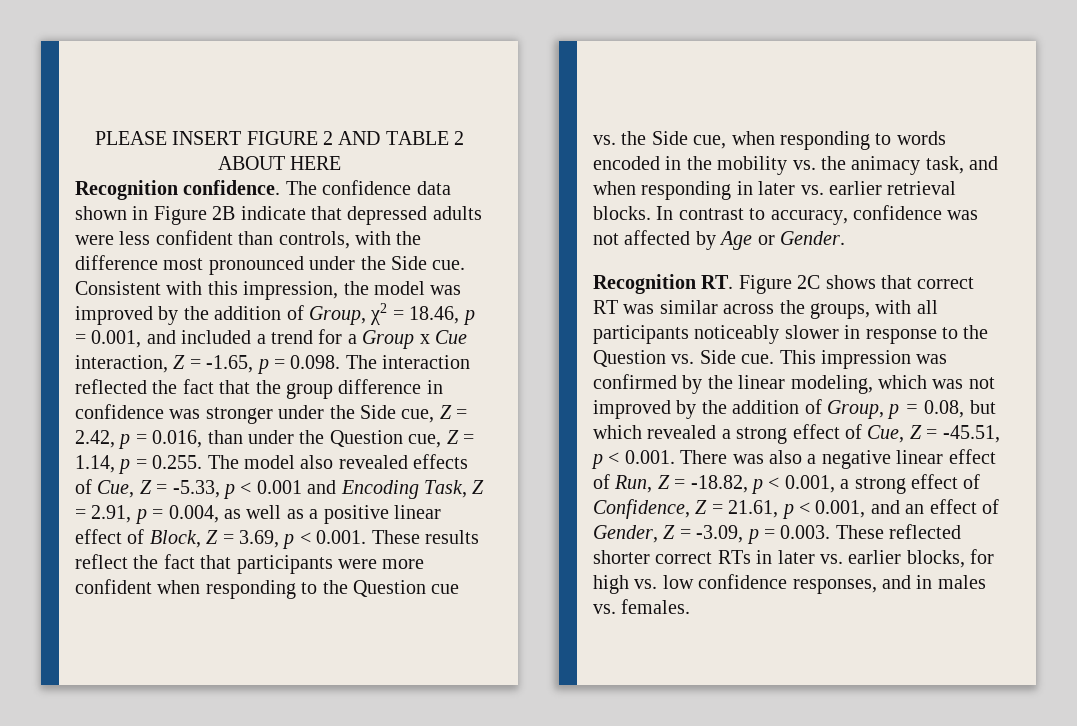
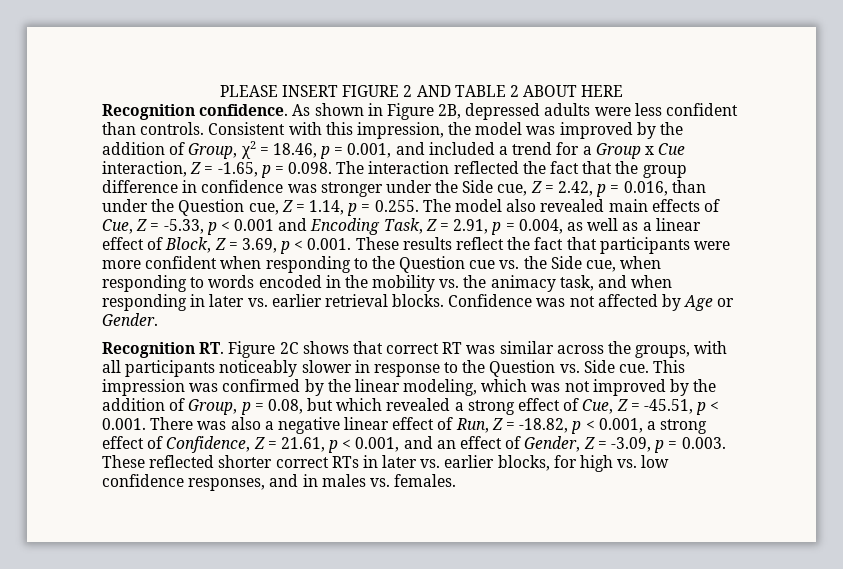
- The confidence data shown in Figure 2B indicate that depressed adults were less confident than controls, with the difference most pronounced under the Side cue.
+ As shown in Figure 2B, depressed adults were less confident than controls.
- Consistent with this impression, the model was improved by the addition of Group, χ2 = 18.46, p = 0.001, and included a trend for a Group x Cue interaction, Z = -1.65, p = 0.098. The interaction reflected the fact that the group difference in confidence was stronger under the Side cue, Z = 2.42, p = 0.016, than under the Question cue, Z = 1.14, p = 0.255. The model also revealed effects of Cue, Z = -5.33, p < 0.001 and Encoding Task, Z = 2.91, p = 0.004, as well as a positive linear effect of Block, Z = 3.69, p < 0.001. These results reflect the fact that participants were more confident when responding to the Question cue vs. the Side cue, when responding to words encoded in the mobility vs. the animacy task, and when responding in later vs. earlier retrieval blocks.
+ Consistent with this impression, the model was improved by the addition of Group, χ2 = 18.46, p = 0.001, and included a trend for a Group x Cue interaction, Z = -1.65, p = 0.098. The interaction reflected the fact that the group difference in confidence was stronger under the Side cue, Z = 2.42, p = 0.016, than under the Question cue, Z = 1.14, p = 0.255. The model also revealed main effects of Cue, Z = -5.33, p < 0.001 and Encoding Task, Z = 2.91, p = 0.004, as well as a linear effect of Block, Z = 3.69, p < 0.001. These results reflect the fact that participants were more confident when responding to the Question cue vs. the Side cue, when responding to words encoded in the mobility vs. the animacy task, and when responding in later vs. earlier retrieval blocks.
- In contrast to accuracy, confidence was not affected by Age or Gender.
+ Confidence was not affected by Age or Gender.

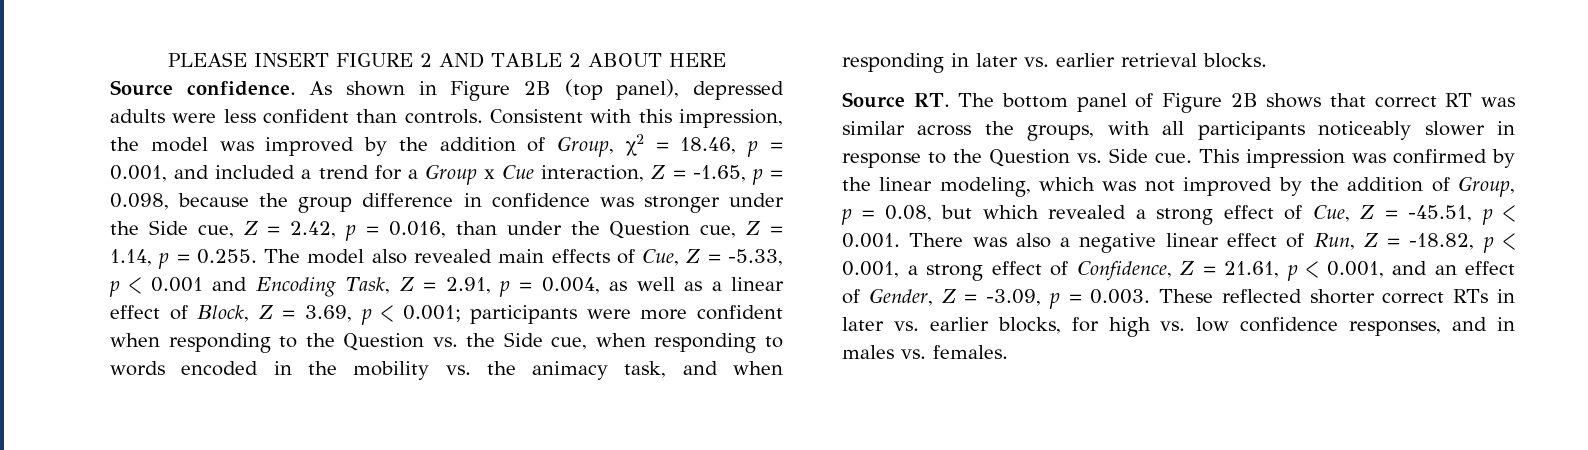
- Recognition confidence.
+ Source confidence.
- As shown in Figure 2B, depressed adults were less confident than controls.
+ As shown in Figure 2B (top panel), depressed adults were less confident than controls.
- Consistent with this impression, the model was improved by the addition of Group, χ2 = 18.46, p = 0.001, and included a trend for a Group x Cue interaction, Z = -1.65, p = 0.098. The interaction reflected the fact that the group difference in confidence was stronger under the Side cue, Z = 2.42, p = 0.016, than under the Question cue, Z = 1.14, p = 0.255. The model also revealed main effects of Cue, Z = -5.33, p < 0.001 and Encoding Task, Z = 2.91, p = 0.004, as well as a linear effect of Block, Z = 3.69, p < 0.001. These results reflect the fact that participants were more confident when responding to the Question cue vs. the Side cue, when responding to words encoded in the mobility vs. the animacy task, and when responding in later vs. earlier retrieval blocks. Confidence was not affected by Age or Gender.
- Recognition RT. Figure 2C shows that correct RT was similar across the groups, with all participants noticeably slower in response to the Question vs. Side cue.
+ Consistent with this impression, the model was improved by the addition of Group, χ2 = 18.46, p = 0.001, and included a trend for a Group x Cue interaction, Z = -1.65, p = 0.098, because the group difference in confidence was stronger under the Side cue, Z = 2.42, p = 0.016, than under the Question cue, Z = 1.14, p = 0.255. The model also revealed main effects of Cue, Z = -5.33, p < 0.001 and Encoding Task, Z = 2.91, p = 0.004, as well as a linear effect of Block, Z = 3.69, p < 0.001; participants were more confident when responding to the Question vs. the Side cue, when responding to words encoded in the mobility vs. the animacy task, and when responding in later vs. earlier retrieval blocks.
+ Source RT. The bottom panel of Figure 2B shows that correct RT was similar across the groups, with all participants noticeably slower in response to the Question vs. Side cue.

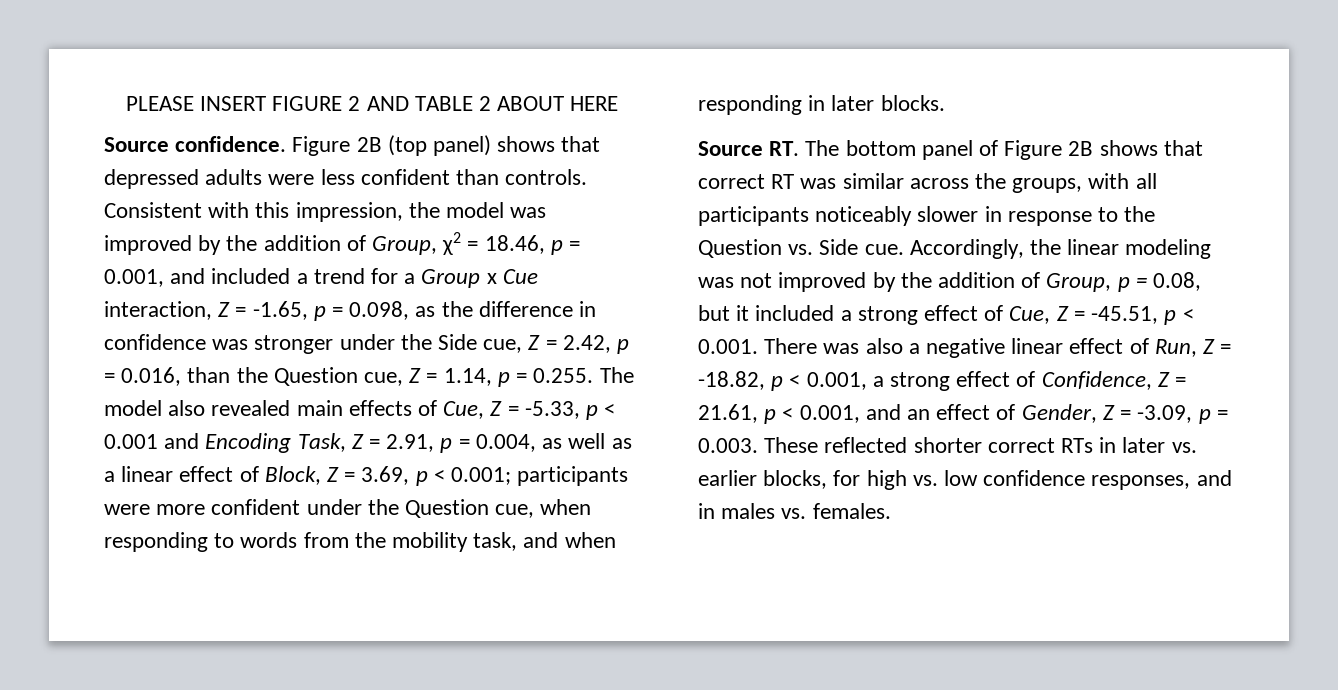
- As shown in Figure 2B (top panel), depressed adults were less confident than controls.
+ Figure 2B (top panel) shows that depressed adults were less confident than controls.
- Consistent with this impression, the model was improved by the addition of Group, χ2 = 18.46, p = 0.001, and included a trend for a Group x Cue interaction, Z = -1.65, p = 0.098, because the group difference in confidence was stronger under the Side cue, Z = 2.42, p = 0.016, than under the Question cue, Z = 1.14, p = 0.255. The model also revealed main effects of Cue, Z = -5.33, p < 0.001 and Encoding Task, Z = 2.91, p = 0.004, as well as a linear effect of Block, Z = 3.69, p < 0.001;
+ Consistent with this impression, the model was improved by the addition of Group, χ2 = 18.46, p = 0.001, and included a trend for a Group x Cue interaction, Z = -1.65, p = 0.098, as the difference in confidence was stronger under the Side cue, Z = 2.42, p = 0.016, than the Question cue, Z = 1.14, p = 0.255. The model also revealed main effects of Cue, Z = -5.33, p < 0.001 and Encoding Task, Z = 2.91, p = 0.004, as well as a linear effect of Block, Z = 3.69, p < 0.001;
- participants were more confident when responding to the Question vs. the Side cue, when responding to words encoded in the mobility vs. the animacy task, and when responding in later vs. earlier retrieval blocks.
+ participants were more confident under the Question cue, when responding to words from the mobility task, and when responding in later blocks.
- This impression was confirmed by the linear modeling, which was not improved by the addition of Group, p = 0.08, but which revealed a strong effect of Cue, Z = -45.51, p < 0.001. There was also a negative linear effect of Run, Z = -18.82, p < 0.001, a strong effect of Confidence, Z = 21.61, p < 0.001, and an effect of Gender, Z = -3.09, p = 0.003. These reflected shorter correct RTs in later vs. earlier blocks, for high vs. low confidence responses, and in males vs. females.
+ Accordingly, the linear modeling was not improved by the addition of Group, p = 0.08, but it included a strong effect of Cue, Z = -45.51, p < 0.001. There was also a negative linear effect of Run, Z = -18.82, p < 0.001, a strong effect of Confidence, Z = 21.61, p < 0.001, and an effect of Gender, Z = -3.09, p = 0.003. These reflected shorter correct RTs in later vs. earlier blocks, for high vs. low confidence responses, and in males vs. females.

